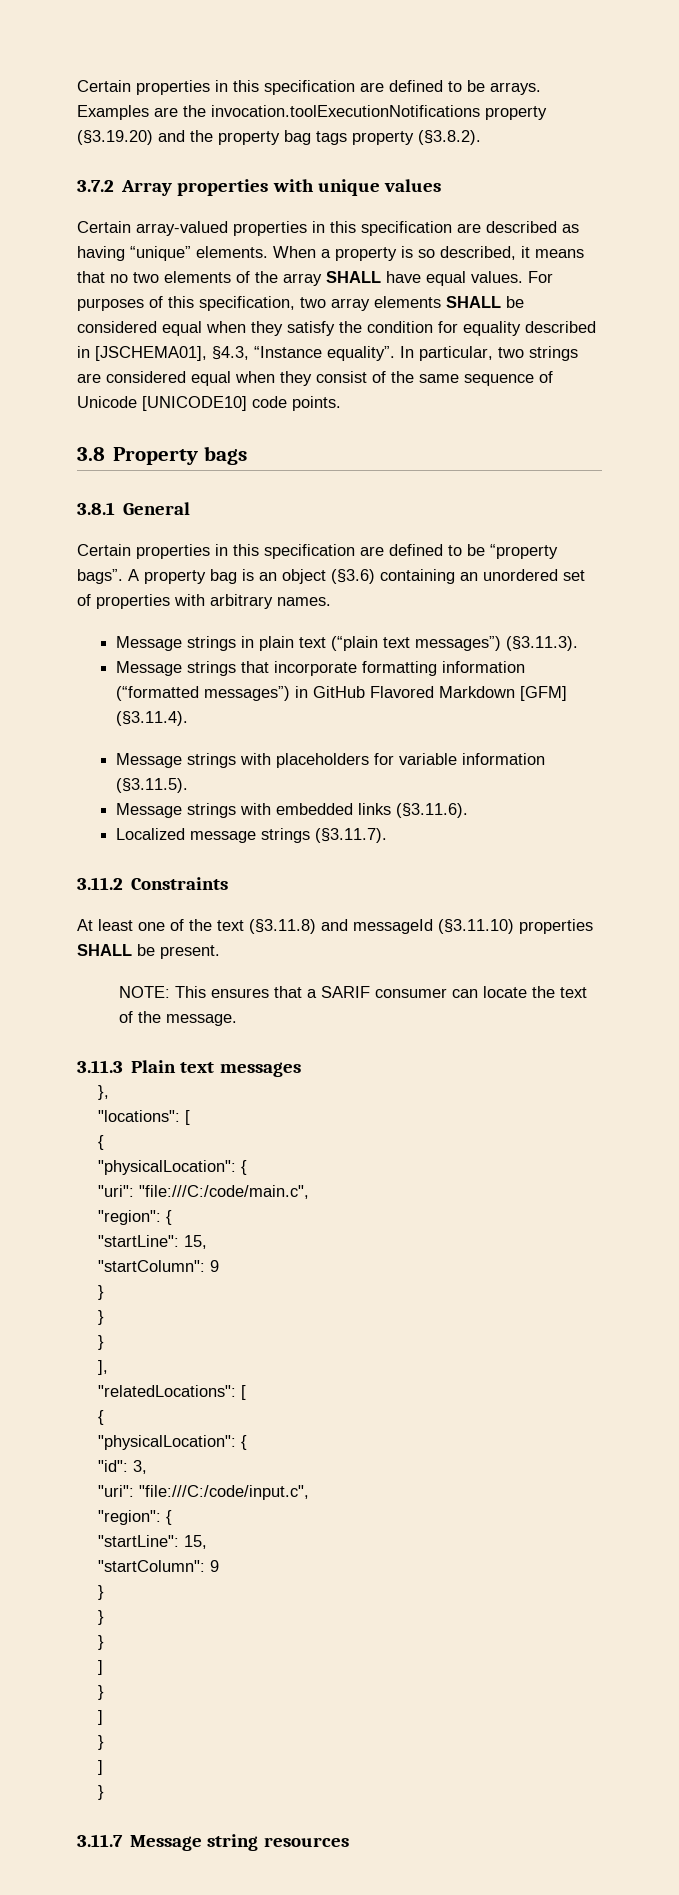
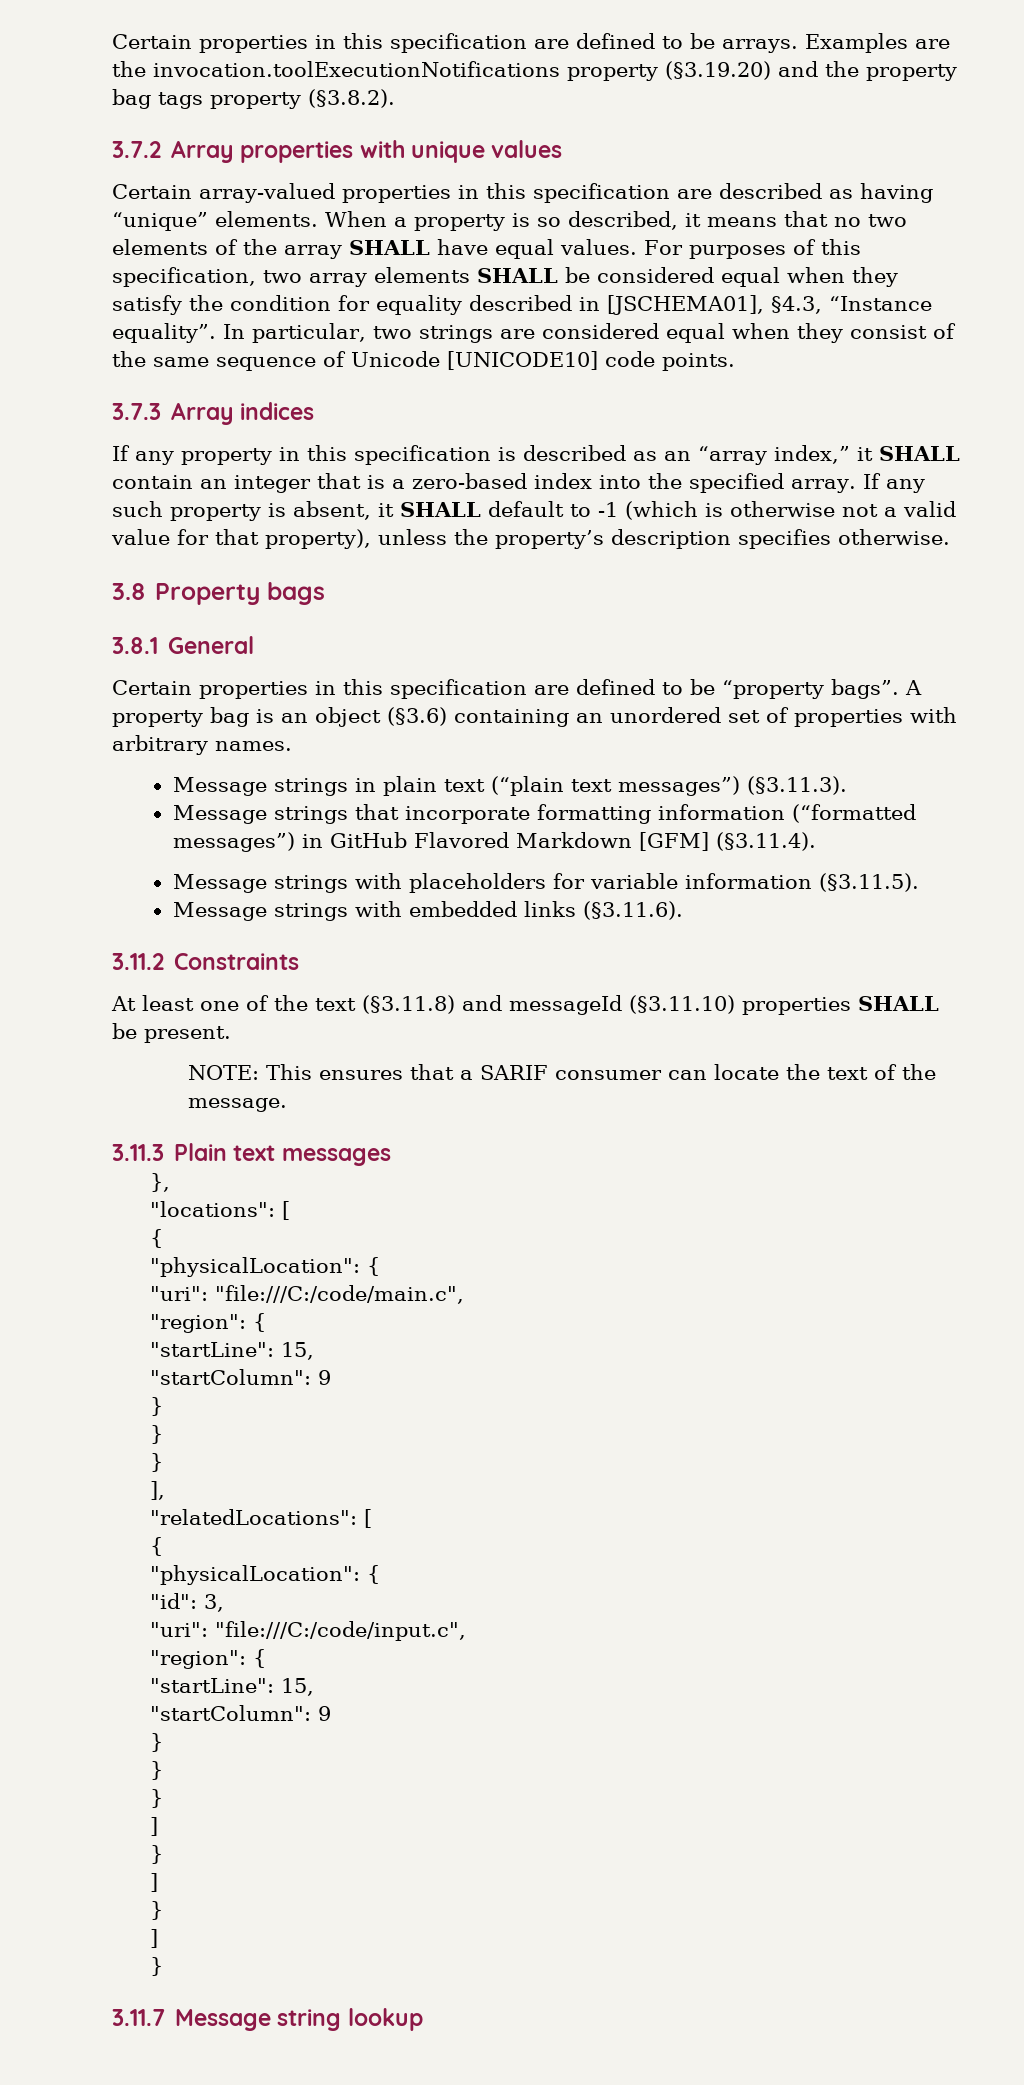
+ 3.7.3 Array indices
+ If any property in this specification is described as an “array index,” it SHALL contain an integer that is a zero-based index into the specified array. If any such property is absent, it SHALL default to -1 (which is otherwise not a valid value for that property), unless the property’s description specifies otherwise.
- Localized message strings (§3.11.7).
- 3.11.7 Message string resources
+ 3.11.7 Message string lookup

